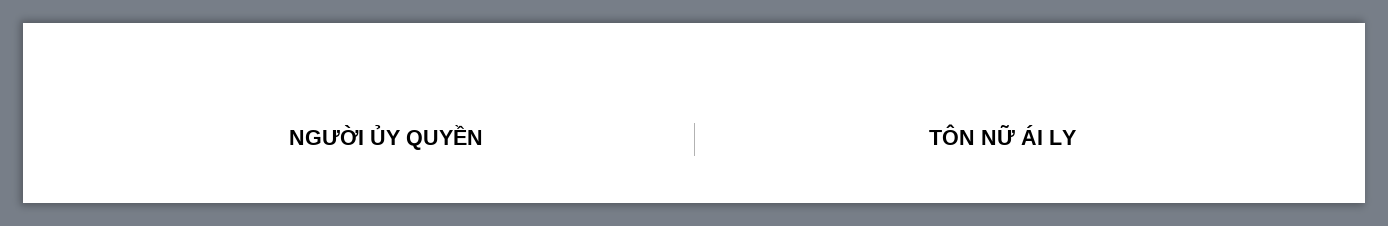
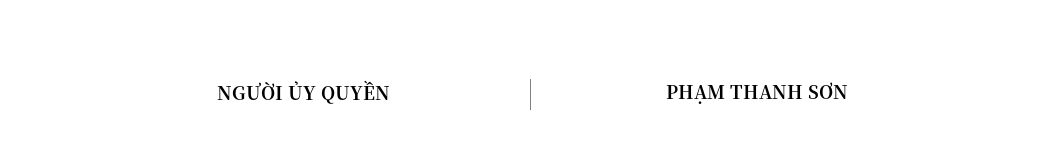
- TÔN NỮ ÁI LY
+ PHẠM THANH SƠN

